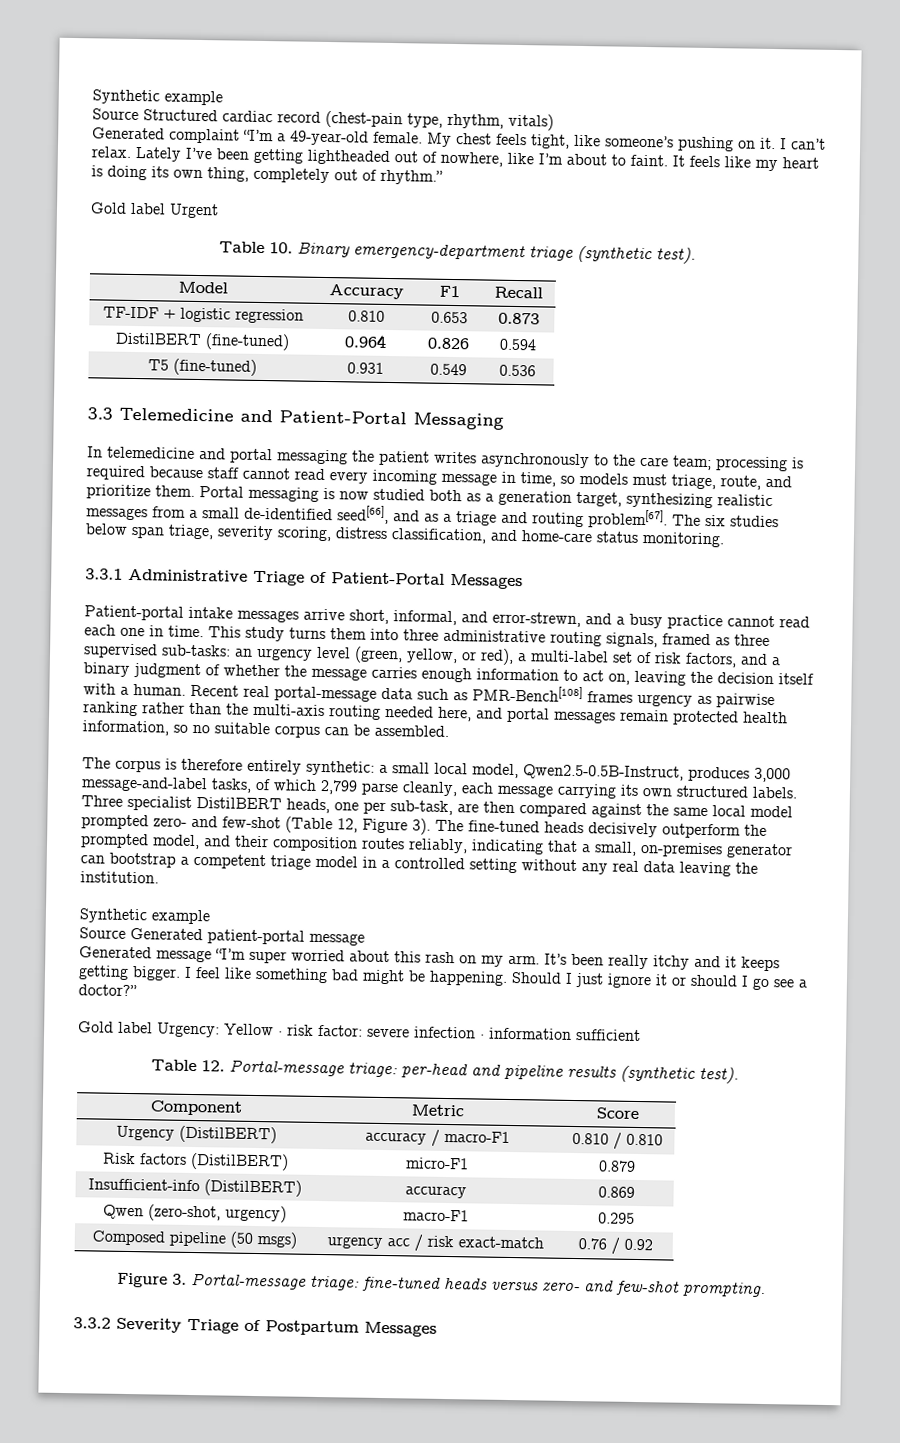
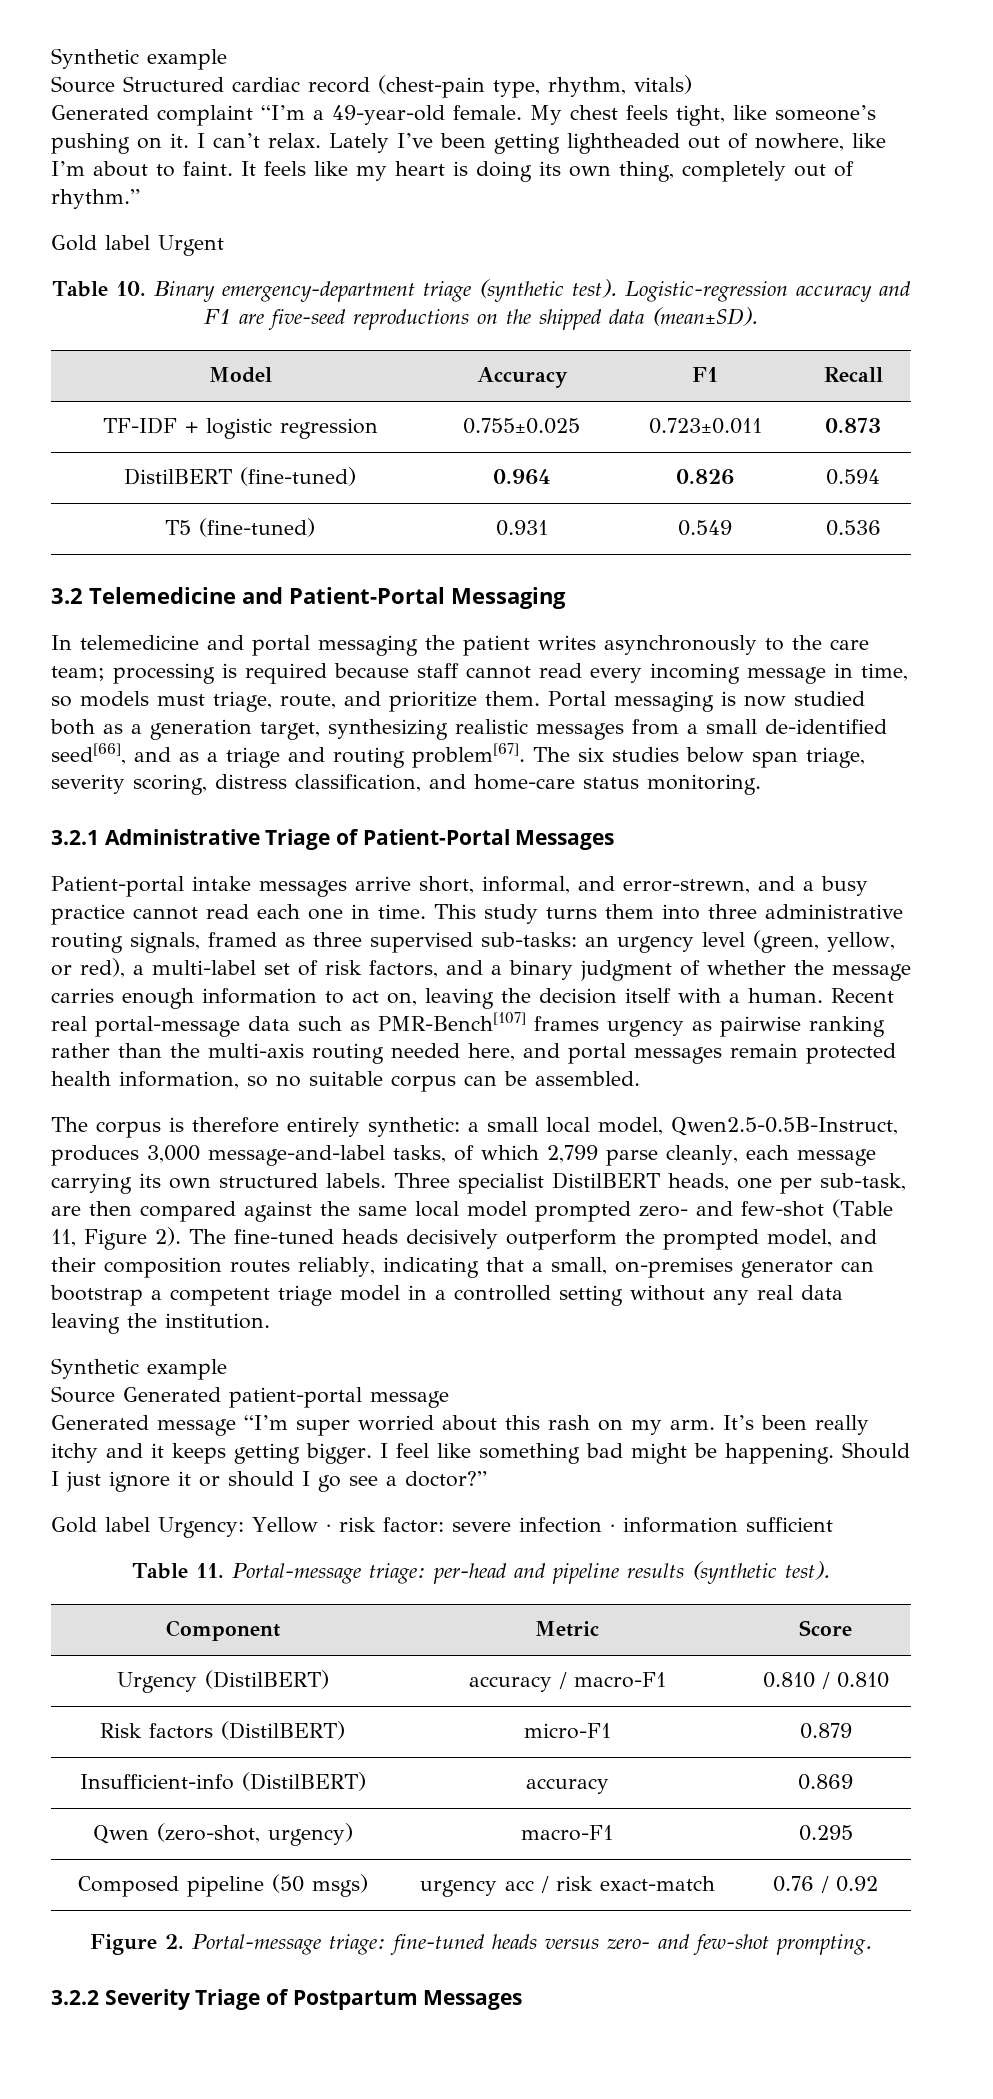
+ Logistic-regression accuracy and F1 are five-seed reproductions on the shipped data (mean±SD).
- TF-IDF + logistic regression | 0.810 | 0.653 | 0.873
+ TF-IDF + logistic regression | 0.755±0.025 | 0.723±0.011 | 0.873
- 3.3 Telemedicine and Patient-Portal Messaging
+ 3.2 Telemedicine and Patient-Portal Messaging
- 3.3.1 Administrative Triage of Patient-Portal Messages
+ 3.2.1 Administrative Triage of Patient-Portal Messages
- Recent real portal-message data such as PMR-Bench[108] frames urgency as pairwise ranking rather than the multi-axis routing needed here, and portal messages remain protected health information, so no suitable corpus can be assembled.
+ Recent real portal-message data such as PMR-Bench[107] frames urgency as pairwise ranking rather than the multi-axis routing needed here, and portal messages remain protected health information, so no suitable corpus can be assembled.
- Three specialist DistilBERT heads, one per sub-task, are then compared against the same local model prompted zero- and few-shot (Table 12, Figure 3).
+ Three specialist DistilBERT heads, one per sub-task, are then compared against the same local model prompted zero- and few-shot (Table 11, Figure 2).
- Table 12. Portal-message triage: per-head and pipeline results (synthetic test).
+ Table 11. Portal-message triage: per-head and pipeline results (synthetic test).
- Figure 3. Portal-message triage: fine-tuned heads versus zero- and few-shot prompting.
+ Figure 2. Portal-message triage: fine-tuned heads versus zero- and few-shot prompting.
- 3.3.2 Severity Triage of Postpartum Messages
+ 3.2.2 Severity Triage of Postpartum Messages

